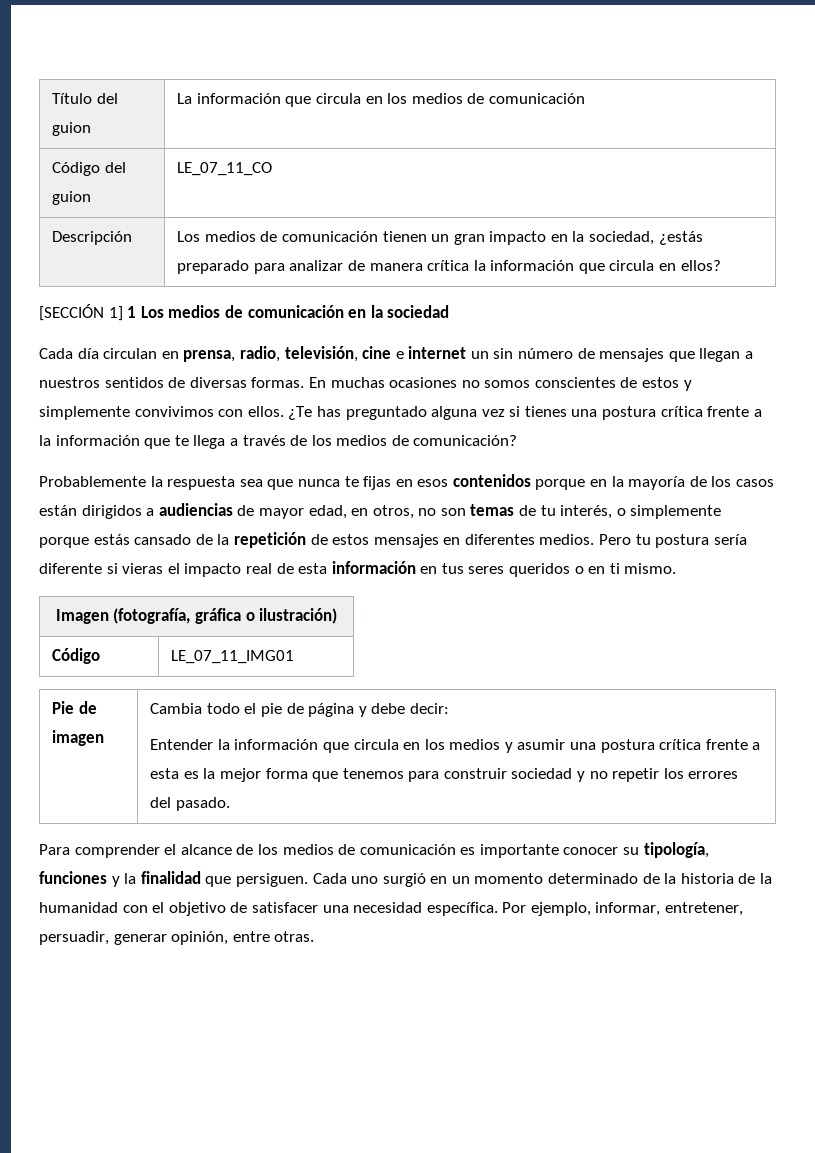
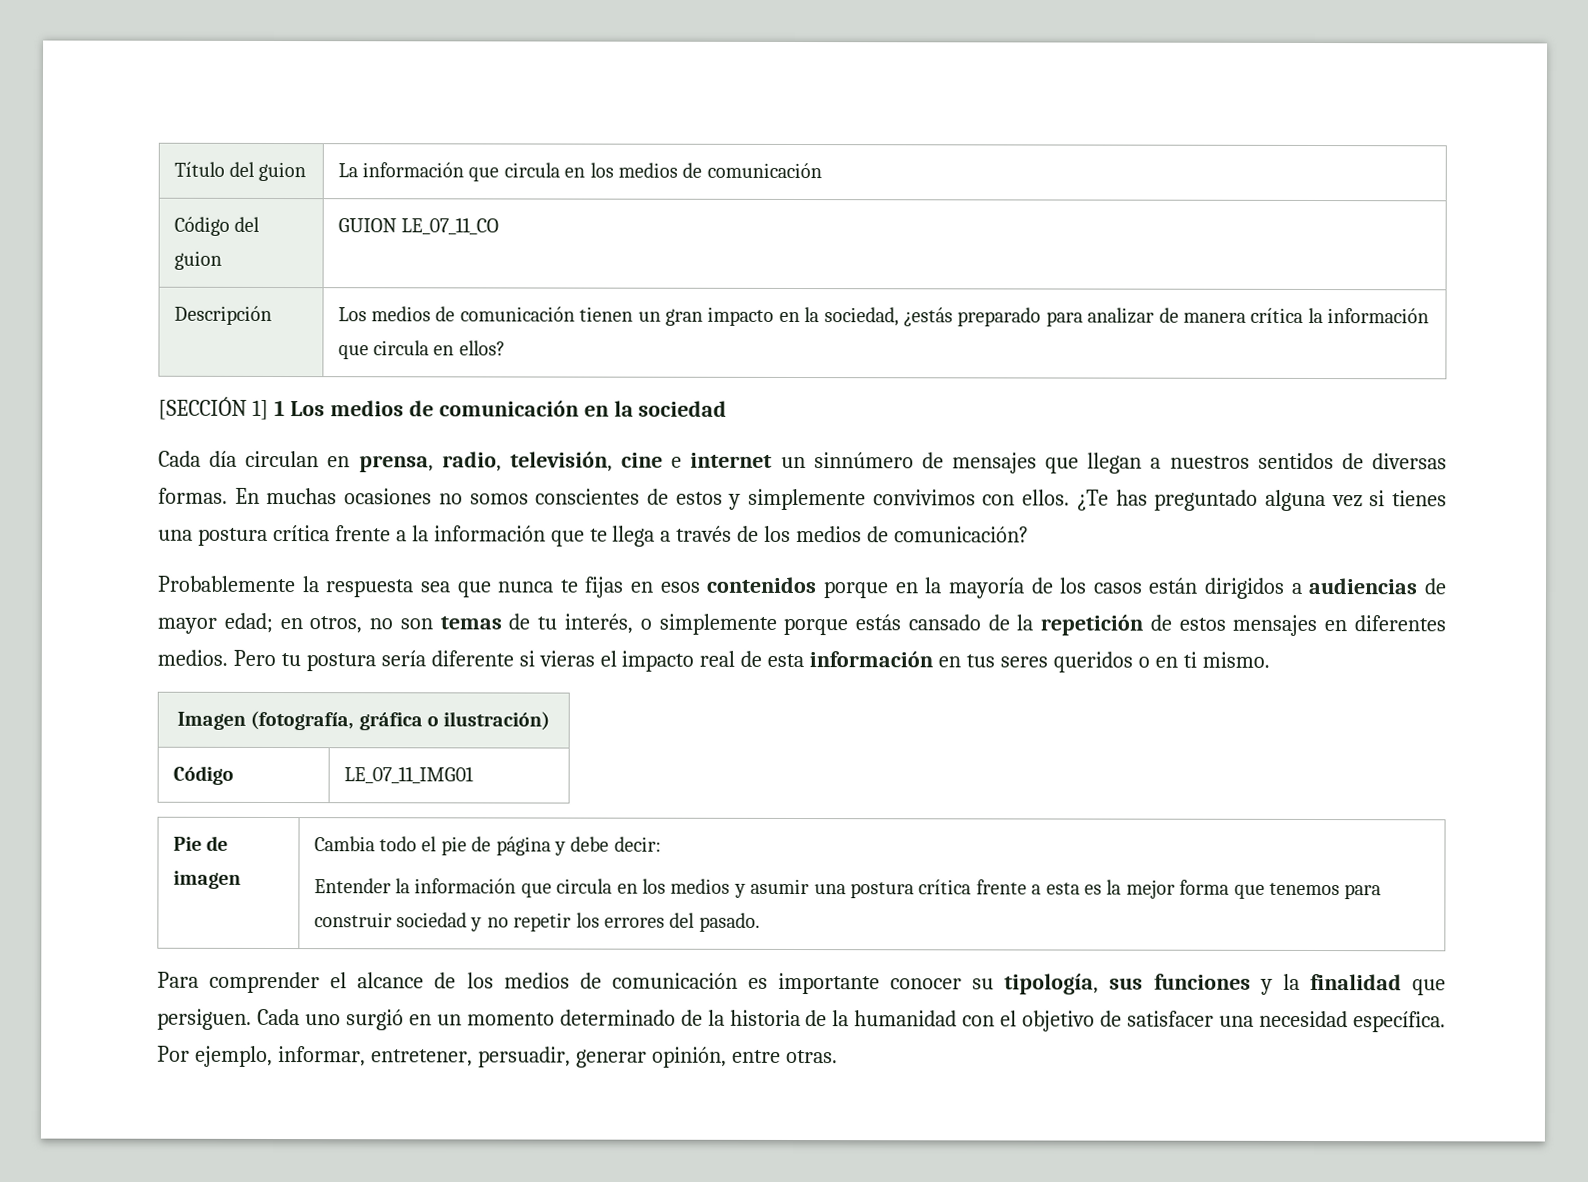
- Código del guion | LE_07_11_CO
+ Código del guion | GUION LE_07_11_CO
- Cada día circulan en prensa, radio, televisión, cine e internet un sin número de mensajes que llegan a nuestros sentidos de diversas formas.
+ Cada día circulan en prensa, radio, televisión, cine e internet un sinnúmero de mensajes que llegan a nuestros sentidos de diversas formas.
- Probablemente la respuesta sea que nunca te fijas en esos contenidos porque en la mayoría de los casos están dirigidos a audiencias de mayor edad, en otros, no son temas de tu interés, o simplemente porque estás cansado de la repetición de estos mensajes en diferentes medios.
+ Probablemente la respuesta sea que nunca te fijas en esos contenidos porque en la mayoría de los casos están dirigidos a audiencias de mayor edad; en otros, no son temas de tu interés, o simplemente porque estás cansado de la repetición de estos mensajes en diferentes medios.
- Para comprender el alcance de los medios de comunicación es importante conocer su tipología, funciones y la finalidad que persiguen.
+ Para comprender el alcance de los medios de comunicación es importante conocer su tipología, sus funciones y la finalidad que persiguen.

